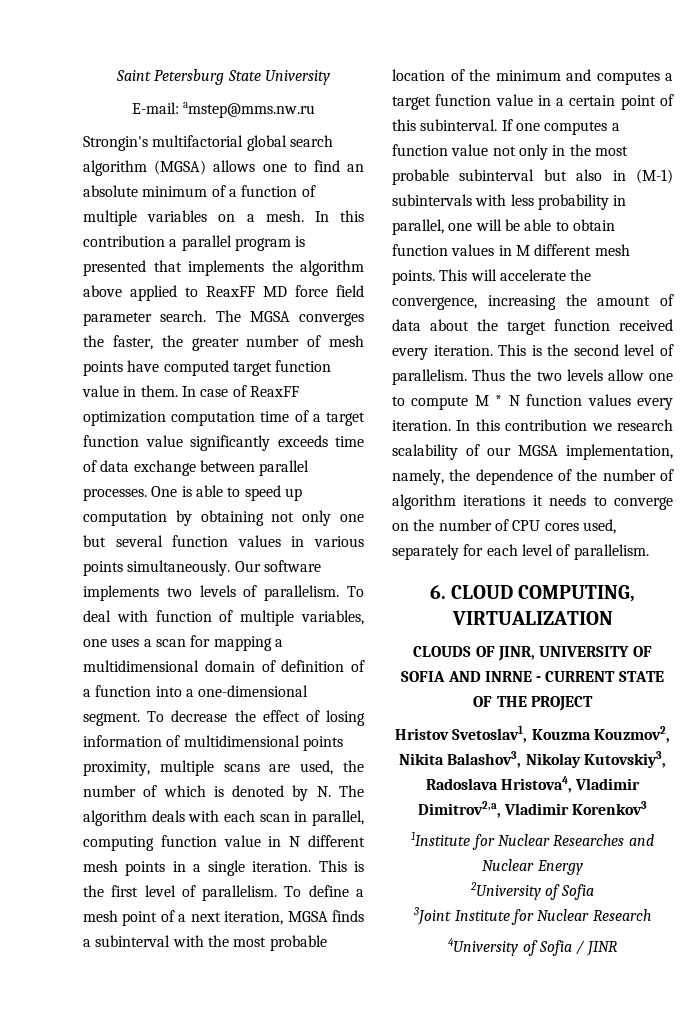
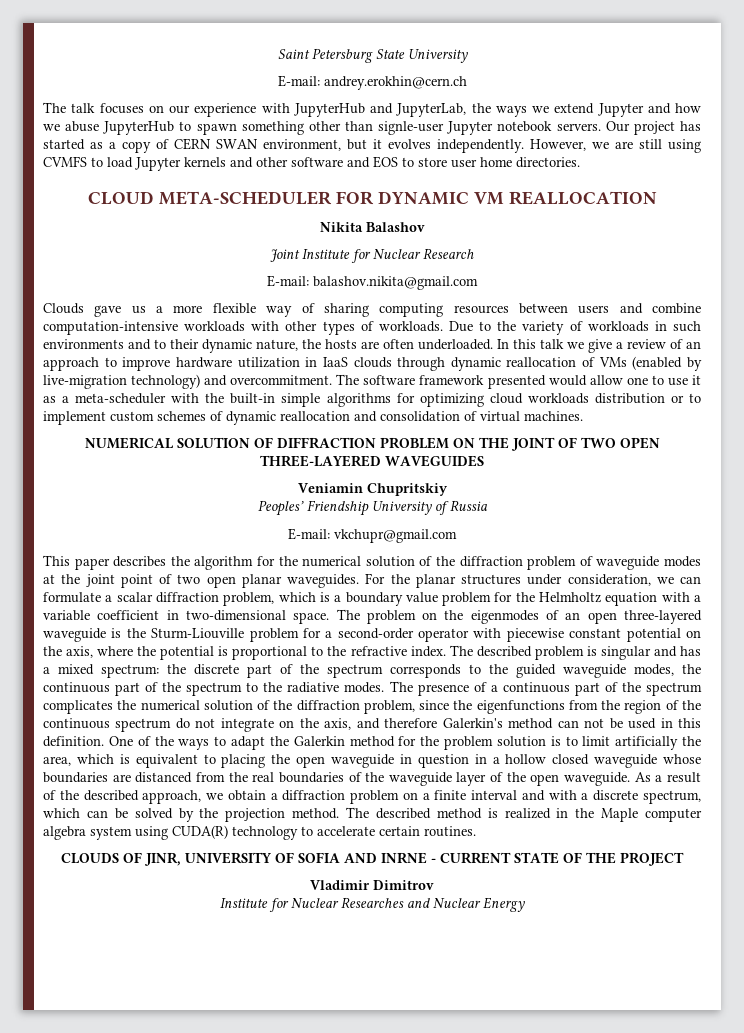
- E-mail: amstep@mms.nw.ru
- Strongin's multifactorial global search algorithm (MGSA) allows one to find an absolute minimum of a function of multiple variables on a mesh. In this contribution a parallel program is presented that implements the algorithm above applied to ReaxFF MD force field parameter search. The MGSA converges the faster, the greater number of mesh points have computed target function value in them. In case of ReaxFF optimization computation time of a target function value significantly exceeds time of data exchange between parallel processes. One is able to speed up computation by obtaining not only one but several function values in various points simultaneously. Our software implements two levels of parallelism. To deal with function of multiple variables, one uses a scan for mapping a multidimensional domain of definition of a function into a one-dimensional segment. To decrease the effect of losing information of multidimensional points proximity, multiple scans are used, the number of which is denoted by N. The algorithm deals with each scan in parallel, computing function value in N different mesh points in a single iteration. This is the first level of parallelism. To define a mesh point of a next iteration, MGSA finds a subinterval with the most probable location of the minimum and computes a target function value in a certain point of this subinterval. If one computes a function value not only in the most probable subinterval but also in (M-1) subintervals with less probability in parallel, one will be able to obtain function values in M different mesh points. This will accelerate the convergence, increasing the amount of data about the target function received every iteration. This is the second level of parallelism. Thus the two levels allow one to compute M * N function values every iteration. In this contribution we research scalability of our MGSA implementation, namely, the dependence of the number of algorithm iterations it needs to converge on the number of CPU cores used, separately for each level of parallelism.
- 6. CLOUD COMPUTING, VIRTUALIZATION
+ E-mail: andrey.erokhin@cern.ch
+ The talk focuses on our experience with JupyterHub and JupyterLab, the ways we extend Jupyter and how we abuse JupyterHub to spawn something other than signle-user Jupyter notebook servers. Our project has started as a copy of CERN SWAN environment, but it evolves independently. However, we are still using CVMFS to load Jupyter kernels and other software and EOS to store user home directories.
+ CLOUD META-SCHEDULER FOR DYNAMIC VM REALLOCATION
+ Nikita Balashov
+ Joint Institute for Nuclear Research
+ E-mail: balashov.nikita@gmail.com
+ Clouds gave us a more flexible way of sharing computing resources between users and combine computation-intensive workloads with other types of workloads. Due to the variety of workloads in such environments and to their dynamic nature, the hosts are often underloaded. In this talk we give a review of an approach to improve hardware utilization in IaaS clouds through dynamic reallocation of VMs (enabled by live-migration technology) and overcommitment. The software framework presented would allow one to use it as a meta-scheduler with the built-in simple algorithms for optimizing cloud workloads distribution or to implement custom schemes of dynamic reallocation and consolidation of virtual machines.
+ NUMERICAL SOLUTION OF DIFFRACTION PROBLEM ON THE JOINT OF TWO OPEN THREE-LAYERED WAVEGUIDES
+ Veniamin Chupritskiy
+ Peoples’ Friendship University of Russia
+ E-mail: vkchupr@gmail.com
+ This paper describes the algorithm for the numerical solution of the diffraction problem of waveguide modes at the joint point of two open planar waveguides. For the planar structures under consideration, we can formulate a scalar diffraction problem, which is a boundary value problem for the Helmholtz equation with a variable coefficient in two-dimensional space. The problem on the eigenmodes of an open three-layered waveguide is the Sturm-Liouville problem for a second-order operator with piecewise constant potential on the axis, where the potential is proportional to the refractive index. The described problem is singular and has a mixed spectrum: the discrete part of the spectrum corresponds to the guided waveguide modes, the continuous part of the spectrum to the radiative modes. The presence of a continuous part of the spectrum complicates the numerical solution of the diffraction problem, since the eigenfunctions from the region of the continuous spectrum do not integrate on the axis, and therefore Galerkin's method can not be used in this definition. One of the ways to adapt the Galerkin method for the problem solution is to limit artificially the area, which is equivalent to placing the open waveguide in question in a hollow closed waveguide whose boundaries are distanced from the real boundaries of the waveguide layer of the open waveguide. As a result of the described approach, we obtain a diffraction problem on a finite interval and with a discrete spectrum, which can be solved by the projection method. The described method is realized in the Maple computer algebra system using CUDA(R) technology to accelerate certain routines.
- Hristov Svetoslav1, Kouzma Kouzmov2, Nikita Balashov3, Nikolay Kutovskiy3, Radoslava Hristova4, Vladimir Dimitrov2,a, Vladimir Korenkov3
- 1Institute for Nuclear Researches and Nuclear Energy
+ Vladimir Dimitrov
+ Institute for Nuclear Researches and Nuclear Energy
- 2University of Sofia
- 3Joint Institute for Nuclear Research
- 4University of Sofia / JINR

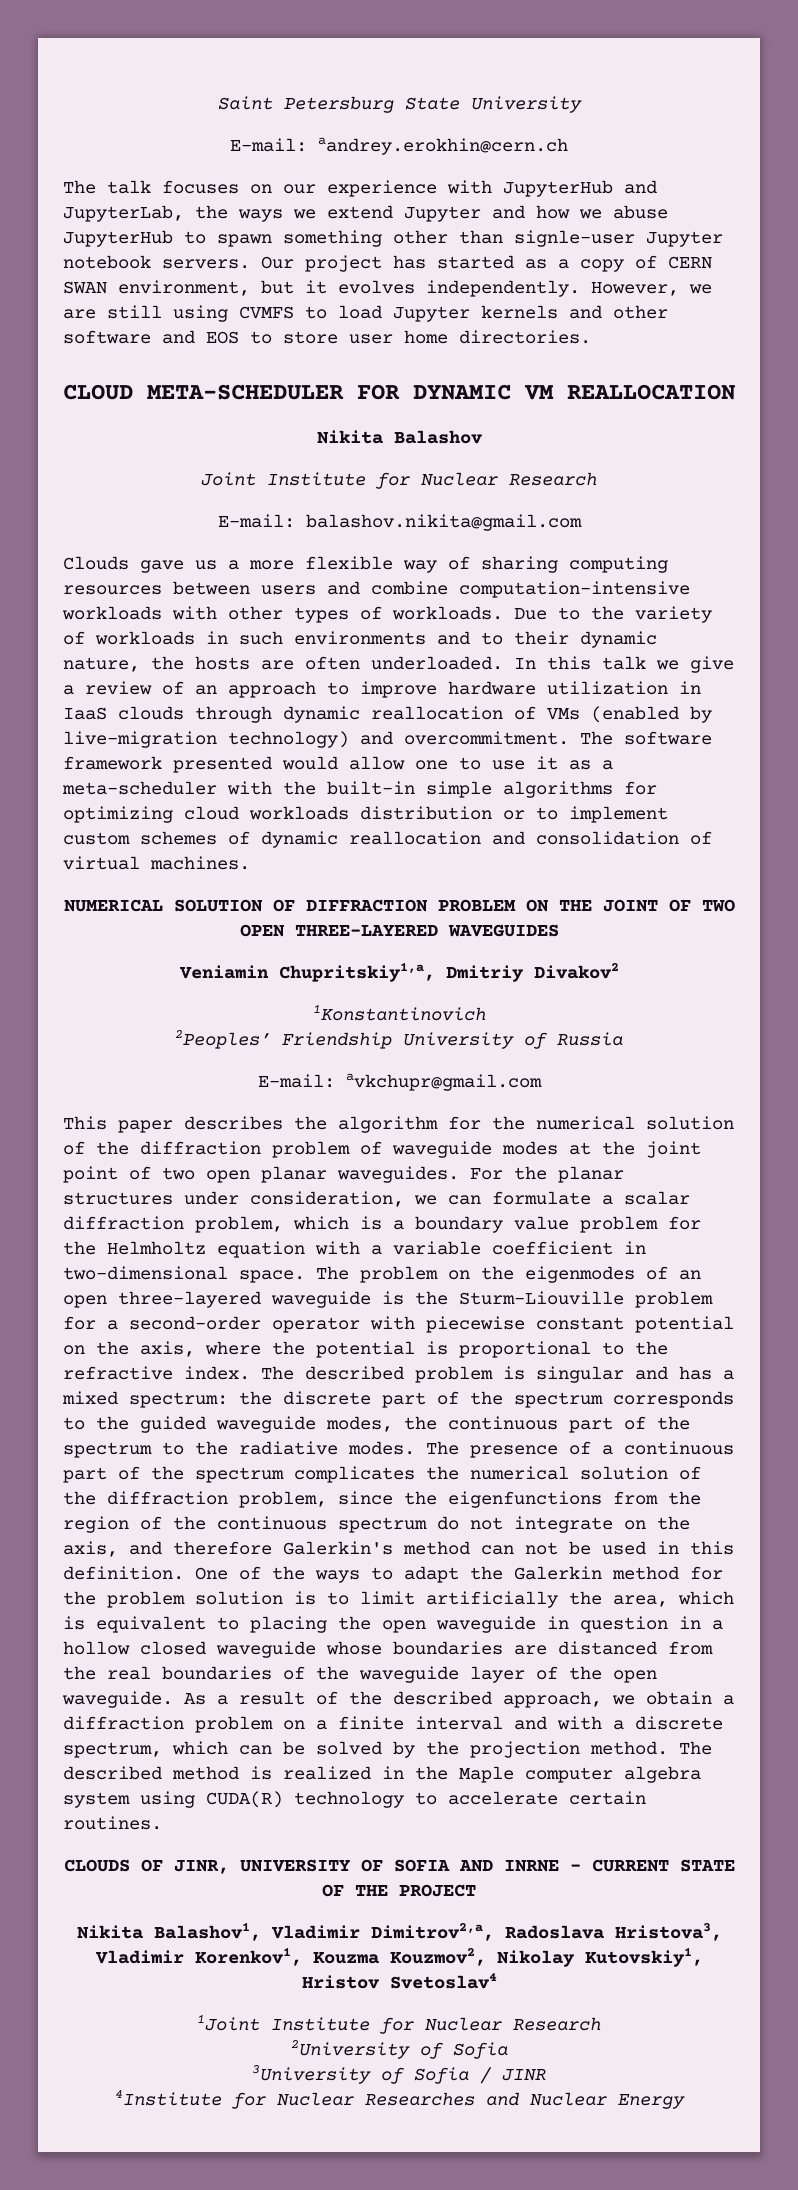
- E-mail: andrey.erokhin@cern.ch
+ E-mail: aandrey.erokhin@cern.ch
- Veniamin Chupritskiy
- Peoples’ Friendship University of Russia
+ Veniamin Chupritskiy1,a, Dmitriy Divakov2
+ 1Konstantinovich
+ 2Peoples’ Friendship University of Russia
- E-mail: vkchupr@gmail.com
+ E-mail: avkchupr@gmail.com
- Vladimir Dimitrov
- Institute for Nuclear Researches and Nuclear Energy
+ Nikita Balashov1, Vladimir Dimitrov2,a, Radoslava Hristova3, Vladimir Korenkov1, Kouzma Kouzmov2, Nikolay Kutovskiy1, Hristov Svetoslav4
+ 1Joint Institute for Nuclear Research
+ 2University of Sofia
+ 3University of Sofia / JINR
+ 4Institute for Nuclear Researches and Nuclear Energy

